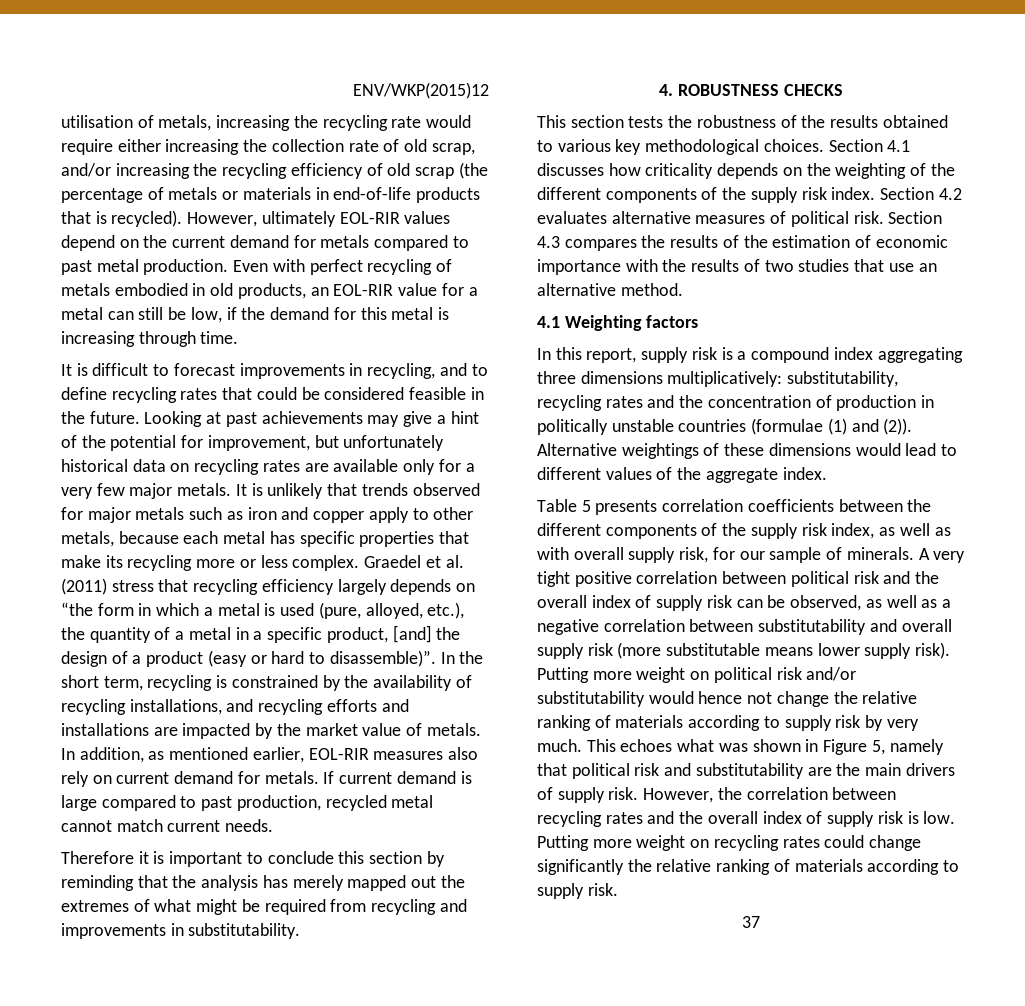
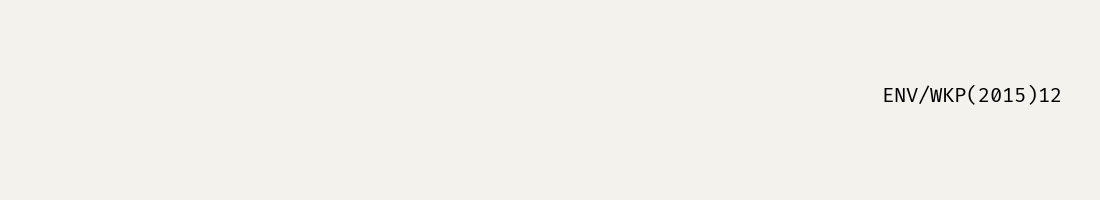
- utilisation of metals, increasing the recycling rate would require either increasing the collection rate of old scrap, and/or increasing the recycling efficiency of old scrap (the percentage of metals or materials in end-of-life products that is recycled). However, ultimately EOL-RIR values depend on the current demand for metals compared to past metal production. Even with perfect recycling of metals embodied in old products, an EOL-RIR value for a metal can still be low, if the demand for this metal is increasing through time.
- It is difficult to forecast improvements in recycling, and to define recycling rates that could be considered feasible in the future. Looking at past achievements may give a hint of the potential for improvement, but unfortunately historical data on recycling rates are available only for a very few major metals. It is unlikely that trends observed for major metals such as iron and copper apply to other metals, because each metal has specific properties that make its recycling more or less complex. Graedel et al. (2011) stress that recycling efficiency largely depends on “the form in which a metal is used (pure, alloyed, etc.), the quantity of a metal in a specific product, [and] the design of a product (easy or hard to disassemble)”. In the short term, recycling is constrained by the availability of recycling installations, and recycling efforts and installations are impacted by the market value of metals. In addition, as mentioned earlier, EOL-RIR measures also rely on current demand for metals. If current demand is large compared to past production, recycled metal cannot match current needs.
- Therefore it is important to conclude this section by reminding that the analysis has merely mapped out the extremes of what might be required from recycling and improvements in substitutability.
- 4. ROBUSTNESS CHECKS
- This section tests the robustness of the results obtained to various key methodological choices. Section 4.1 discusses how criticality depends on the weighting of the different components of the supply risk index. Section 4.2 evaluates alternative measures of political risk. Section 4.3 compares the results of the estimation of economic importance with the results of two studies that use an alternative method.
- 4.1 Weighting factors
- In this report, supply risk is a compound index aggregating three dimensions multiplicatively: substitutability, recycling rates and the concentration of production in politically unstable countries (formulae (1) and (2)). Alternative weightings of these dimensions would lead to different values of the aggregate index.
- Table 5 presents correlation coefficients between the different components of the supply risk index, as well as with overall supply risk, for our sample of minerals. A very tight positive correlation between political risk and the overall index of supply risk can be observed, as well as a negative correlation between substitutability and overall supply risk (more substitutable means lower supply risk). Putting more weight on political risk and/or substitutability would hence not change the relative ranking of materials according to supply risk by very much. This echoes what was shown in Figure 5, namely that political risk and substitutability are the main drivers of supply risk. However, the correlation between recycling rates and the overall index of supply risk is low. Putting more weight on recycling rates could change significantly the relative ranking of materials according to supply risk.
- 37

